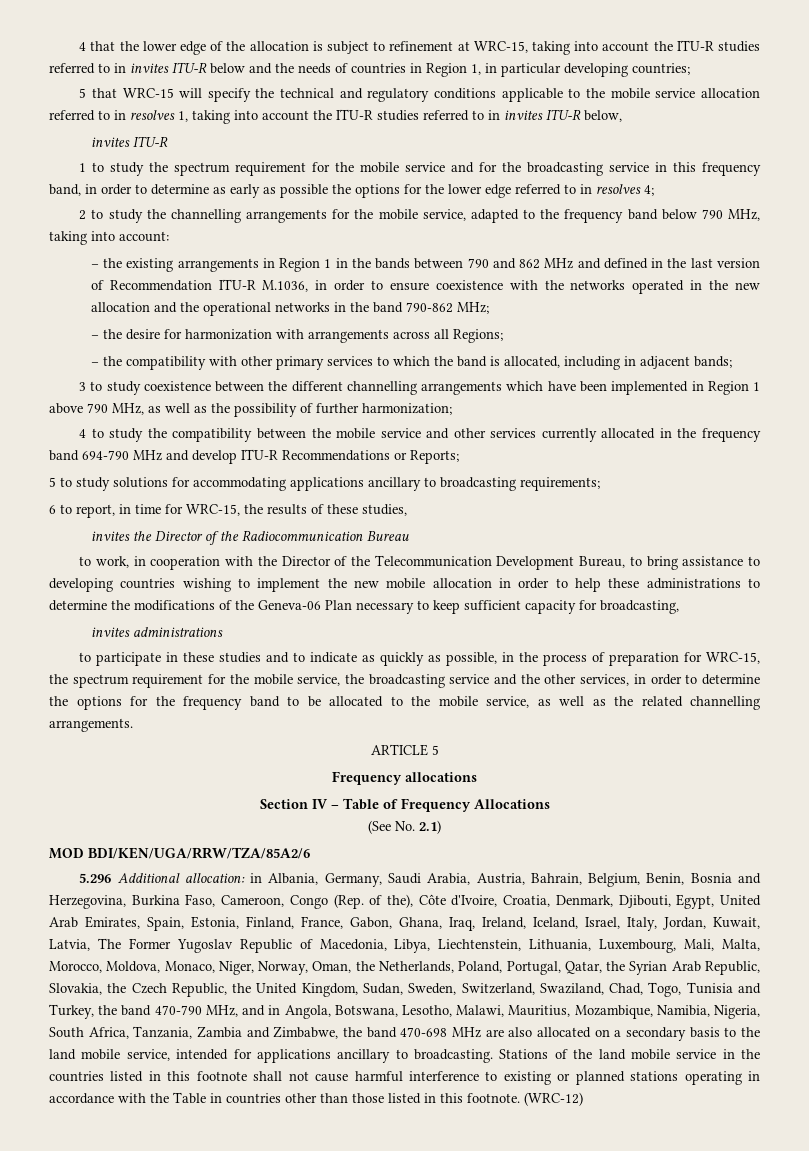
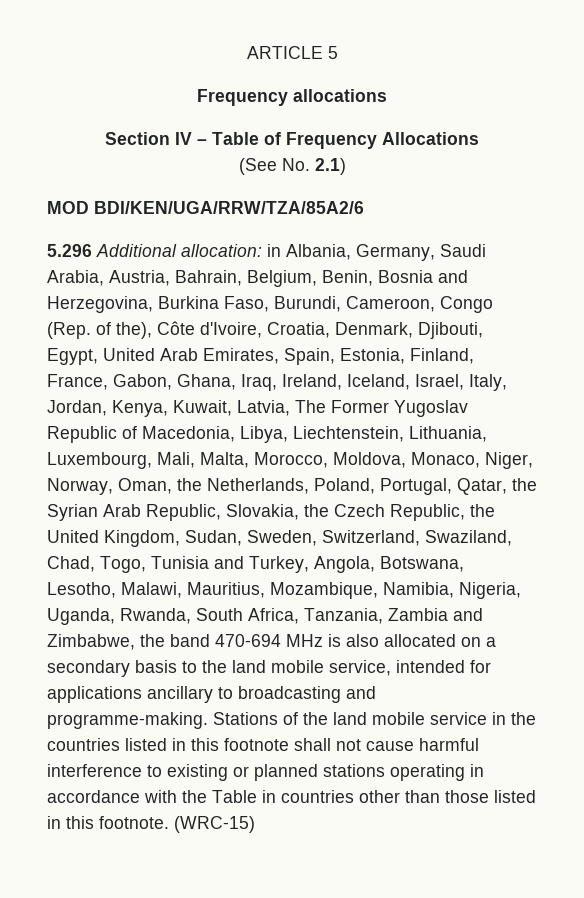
- 4 that the lower edge of the allocation is subject to refinement at WRC-15, taking into account the ITU-R studies referred to in invites ITU-R below and the needs of countries in Region 1, in particular developing countries;
- 5 that WRC-15 will specify the technical and regulatory conditions applicable to the mobile service allocation referred to in resolves 1, taking into account the ITU-R studies referred to in invites ITU-R below,
- invites ITU-R
- 1 to study the spectrum requirement for the mobile service and for the broadcasting service in this frequency band, in order to determine as early as possible the options for the lower edge referred to in resolves 4;
- 2 to study the channelling arrangements for the mobile service, adapted to the frequency band below 790 MHz, taking into account:
- – the existing arrangements in Region 1 in the bands between 790 and 862 MHz and defined in the last version of Recommendation ITU-R M.1036, in order to ensure coexistence with the networks operated in the new allocation and the operational networks in the band 790-862 MHz;
- – the desire for harmonization with arrangements across all Regions;
- – the compatibility with other primary services to which the band is allocated, including in adjacent bands;
- 3 to study coexistence between the different channelling arrangements which have been implemented in Region 1 above 790 MHz, as well as the possibility of further harmonization;
- 4 to study the compatibility between the mobile service and other services currently allocated in the frequency band 694-790 MHz and develop ITU-R Recommendations or Reports;
- 5 to study solutions for accommodating applications ancillary to broadcasting requirements;
- 6 to report, in time for WRC-15, the results of these studies,
- invites the Director of the Radiocommunication Bureau
- to work, in cooperation with the Director of the Telecommunication Development Bureau, to bring assistance to developing countries wishing to implement the new mobile allocation in order to help these administrations to determine the modifications of the Geneva-06 Plan necessary to keep sufficient capacity for broadcasting,
- invites administrations
- to participate in these studies and to indicate as quickly as possible, in the process of preparation for WRC-15, the spectrum requirement for the mobile service, the broadcasting service and the other services, in order to determine the options for the frequency band to be allocated to the mobile service, as well as the related channelling arrangements.
- in Albania, Germany, Saudi Arabia, Austria, Bahrain, Belgium, Benin, Bosnia and Herzegovina, Burkina Faso, Cameroon, Congo (Rep. of the), Côte d'Ivoire, Croatia, Denmark, Djibouti, Egypt, United Arab Emirates, Spain, Estonia, Finland, France, Gabon, Ghana, Iraq, Ireland, Iceland, Israel, Italy, Jordan, Kuwait, Latvia, The Former Yugoslav Republic of Macedonia, Libya, Liechtenstein, Lithuania, Luxembourg, Mali, Malta, Morocco, Moldova, Monaco, Niger, Norway, Oman, the Netherlands, Poland, Portugal, Qatar, the Syrian Arab Republic, Slovakia, the Czech Republic, the United Kingdom, Sudan, Sweden, Switzerland, Swaziland, Chad, Togo, Tunisia and Turkey, the band 470-790 MHz, and in Angola, Botswana, Lesotho, Malawi, Mauritius, Mozambique, Namibia, Nigeria, South Africa, Tanzania, Zambia and Zimbabwe, the band 470-698 MHz are also allocated on a secondary basis to the land mobile service, intended for applications ancillary to broadcasting.
+ in Albania, Germany, Saudi Arabia, Austria, Bahrain, Belgium, Benin, Bosnia and Herzegovina, Burkina Faso, Burundi, Cameroon, Congo (Rep. of the), Côte d'Ivoire, Croatia, Denmark, Djibouti, Egypt, United Arab Emirates, Spain, Estonia, Finland, France, Gabon, Ghana, Iraq, Ireland, Iceland, Israel, Italy, Jordan, Kenya, Kuwait, Latvia, The Former Yugoslav Republic of Macedonia, Libya, Liechtenstein, Lithuania, Luxembourg, Mali, Malta, Morocco, Moldova, Monaco, Niger, Norway, Oman, the Netherlands, Poland, Portugal, Qatar, the Syrian Arab Republic, Slovakia, the Czech Republic, the United Kingdom, Sudan, Sweden, Switzerland, Swaziland, Chad, Togo, Tunisia and Turkey, Angola, Botswana, Lesotho, Malawi, Mauritius, Mozambique, Namibia, Nigeria, Uganda, Rwanda, South Africa, Tanzania, Zambia and Zimbabwe, the band 470-694 MHz is also allocated on a secondary basis to the land mobile service, intended for applications ancillary to broadcasting and programme-making.
- (WRC-12)
+ (WRC-15)

